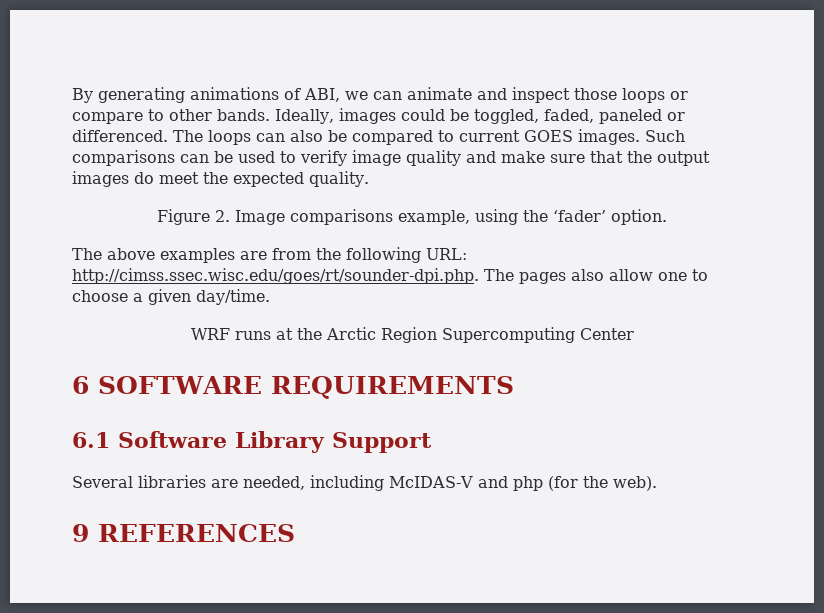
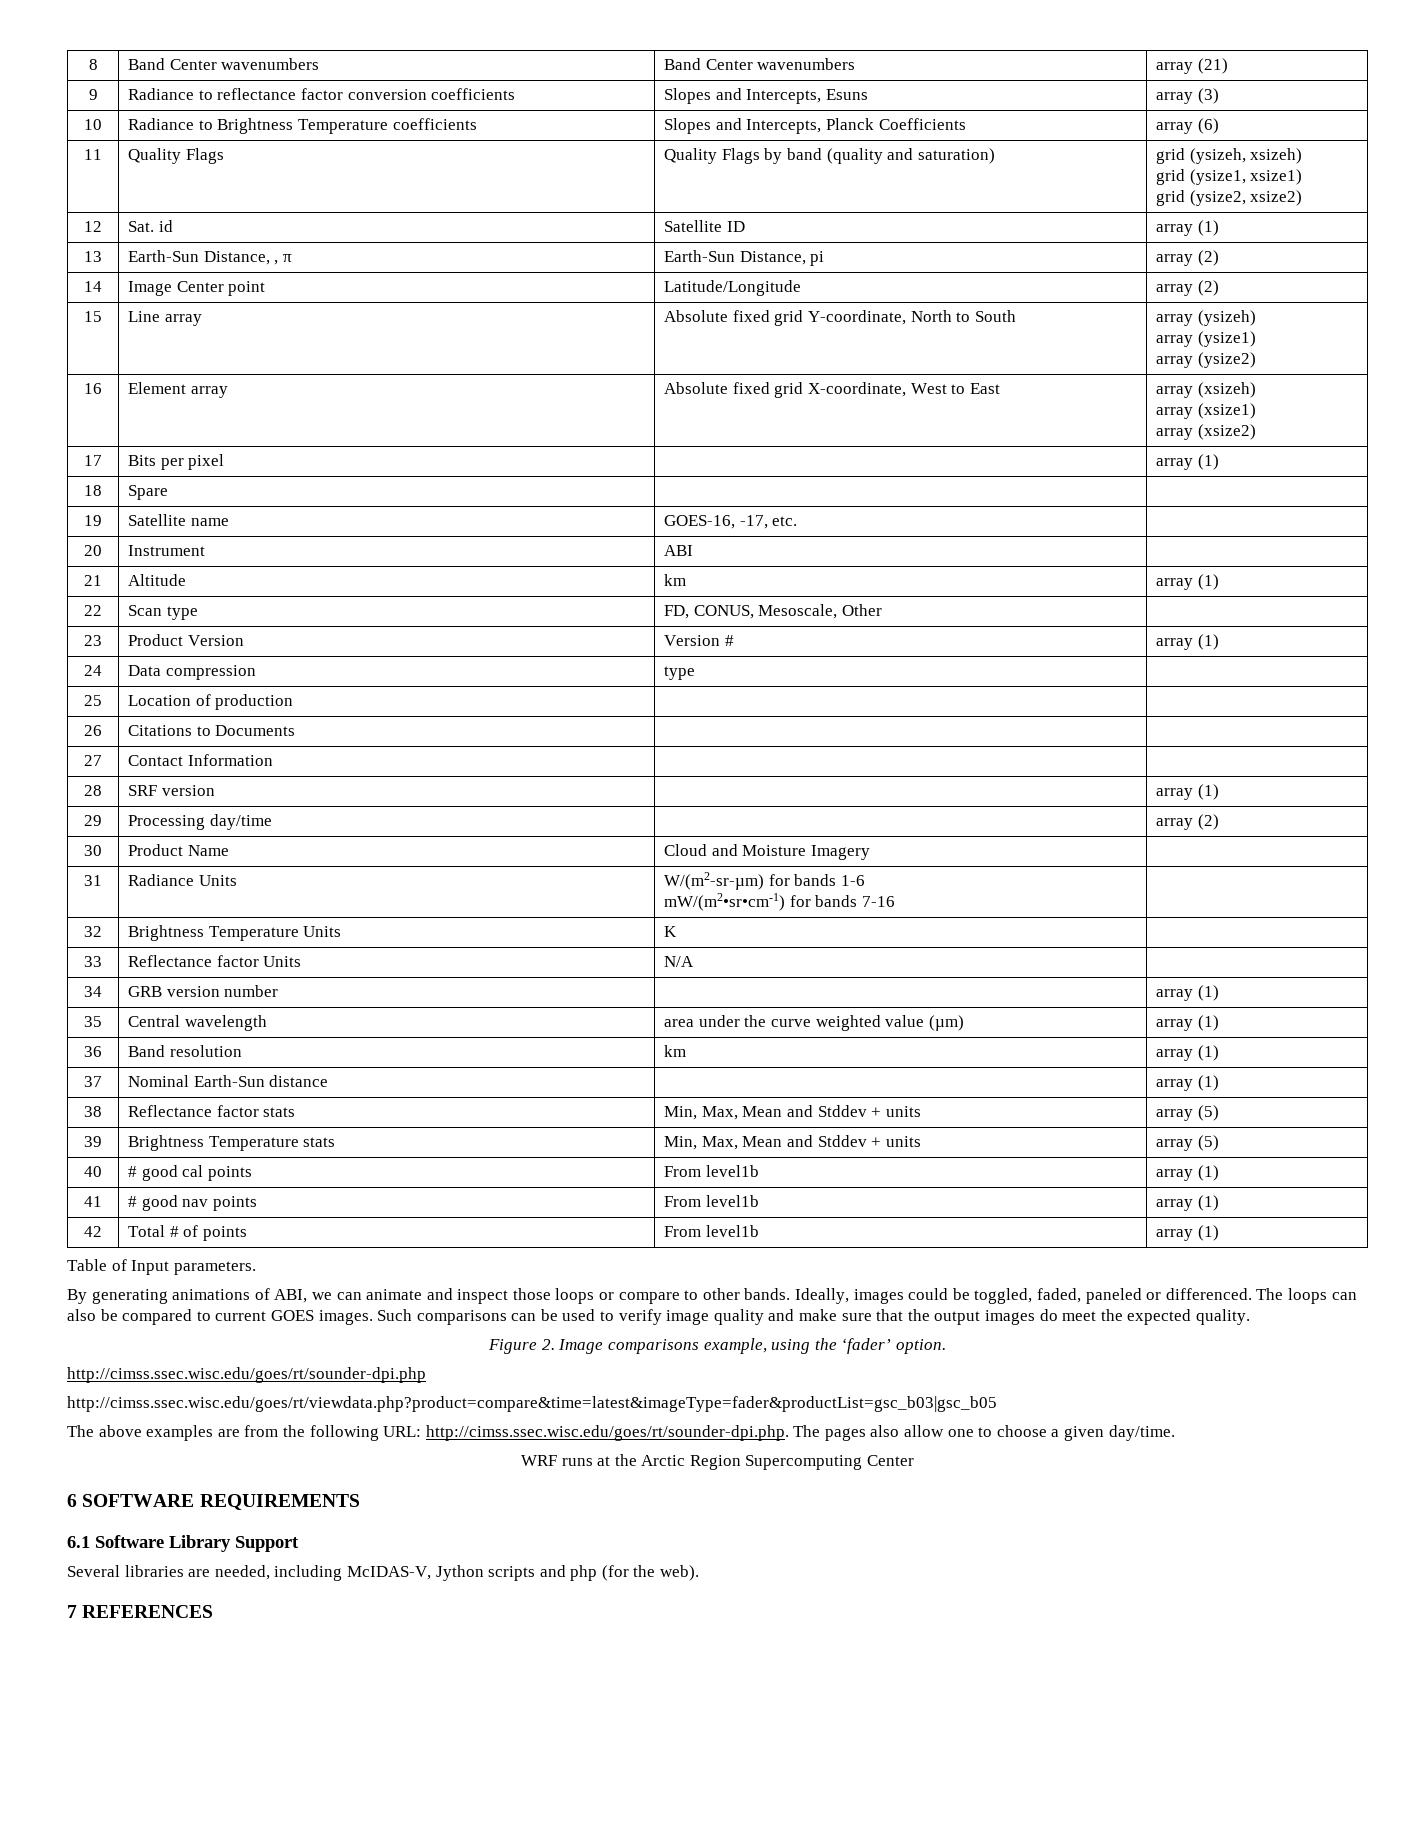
+ 8 | Band Center wavenumbers | Band Center wavenumbers | array (21)
+ 9 | Radiance to reflectance factor conversion coefficients | Slopes and Intercepts, Esuns | array (3)
+ 10 | Radiance to Brightness Temperature coefficients | Slopes and Intercepts, Planck Coefficients | array (6)
+ 11 | Quality Flags | Quality Flags by band (quality and saturation) | grid (ysizeh, xsizeh)
+ grid (ysize1, xsize1)
+ grid (ysize2, xsize2)
+ 12 | Sat. id | Satellite ID | array (1)
+ 13 | Earth-Sun Distance, , π | Earth-Sun Distance, pi | array (2)
+ 14 | Image Center point | Latitude/Longitude | array (2)
+ 15 | Line array | Absolute fixed grid Y-coordinate, North to South | array (ysizeh)
+ array (ysize1)
+ array (ysize2)
+ 16 | Element array | Absolute fixed grid X-coordinate, West to East | array (xsizeh)
+ array (xsize1)
+ array (xsize2)
+ 17 | Bits per pixel | | array (1)
+ 18 | Spare | |
+ 19 | Satellite name | GOES-16, -17, etc. |
+ 20 | Instrument | ABI |
+ 21 | Altitude | km | array (1)
+ 22 | Scan type | FD, CONUS, Mesoscale, Other |
+ 23 | Product Version | Version # | array (1)
+ 24 | Data compression | type |
+ 25 | Location of production | |
+ 26 | Citations to Documents | |
+ 27 | Contact Information | |
+ 28 | SRF version | | array (1)
+ 29 | Processing day/time | | array (2)
+ 30 | Product Name | Cloud and Moisture Imagery |
+ 31 | Radiance Units | W/(m2-sr-µm) for bands 1-6
+ mW/(m2•sr•cm-1) for bands 7-16 |
+ 32 | Brightness Temperature Units | K |
+ 33 | Reflectance factor Units | N/A |
+ 34 | GRB version number | | array (1)
+ 35 | Central wavelength | area under the curve weighted value (µm) | array (1)
+ 36 | Band resolution | km | array (1)
+ 37 | Nominal Earth-Sun distance | | array (1)
+ 38 | Reflectance factor stats | Min, Max, Mean and Stddev + units | array (5)
+ 39 | Brightness Temperature stats | Min, Max, Mean and Stddev + units | array (5)
+ 40 | # good cal points | From level1b | array (1)
+ 41 | # good nav points | From level1b | array (1)
+ 42 | Total # of points | From level1b | array (1)
+ Table of Input parameters.
+ http://cimss.ssec.wisc.edu/goes/rt/sounder-dpi.php
+ http://cimss.ssec.wisc.edu/goes/rt/viewdata.php?product=compare&time=latest&imageType=fader&productList=gsc_b03|gsc_b05
- Several libraries are needed, including McIDAS-V and php (for the web).
+ Several libraries are needed, including McIDAS-V, Jython scripts and php (for the web).
- 9 REFERENCES
+ 7 REFERENCES

